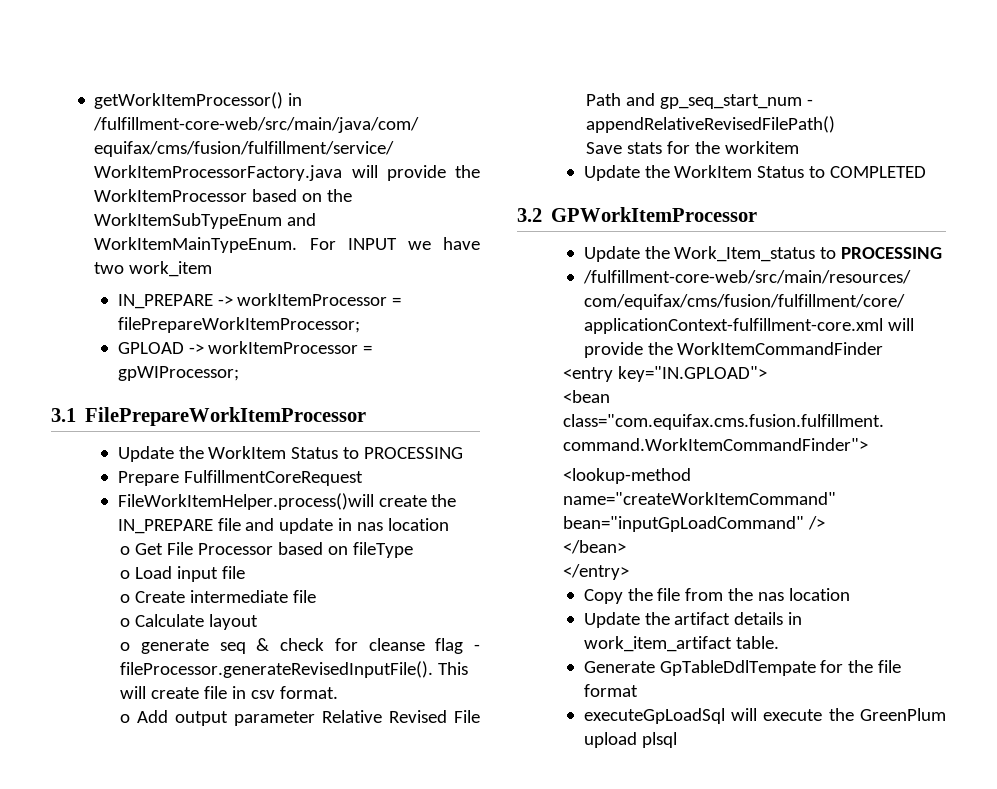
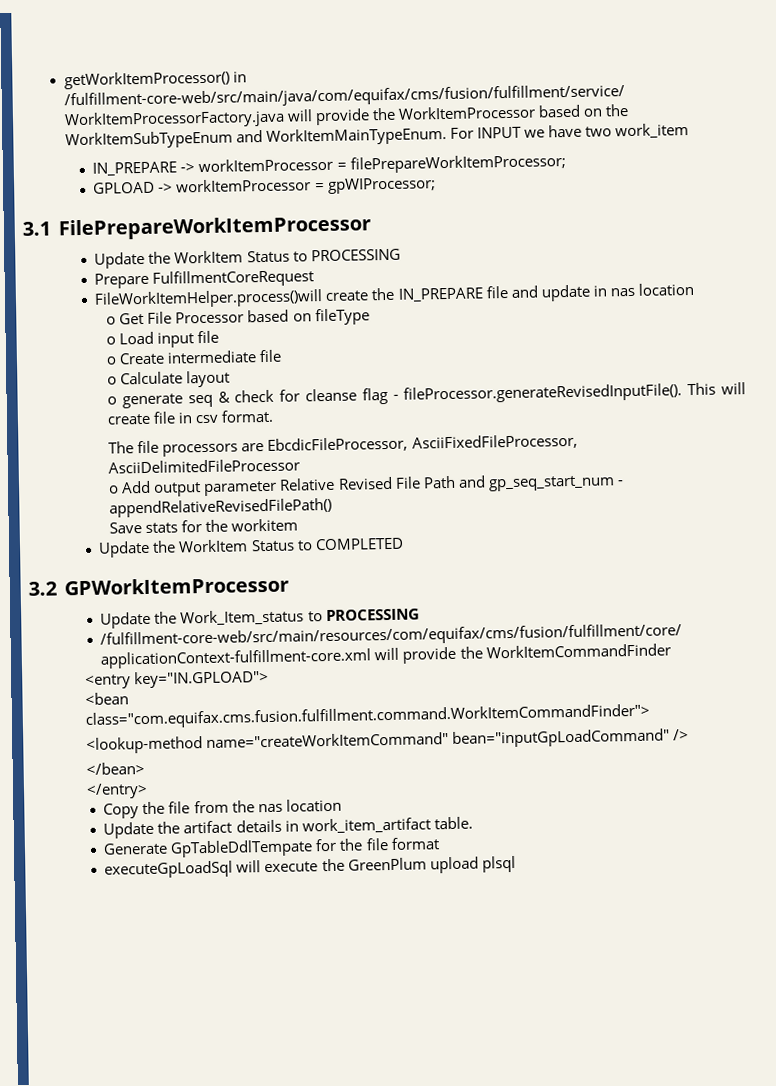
+ The file processors are EbcdicFileProcessor, AsciiFixedFileProcessor, AsciiDelimitedFileProcessor

